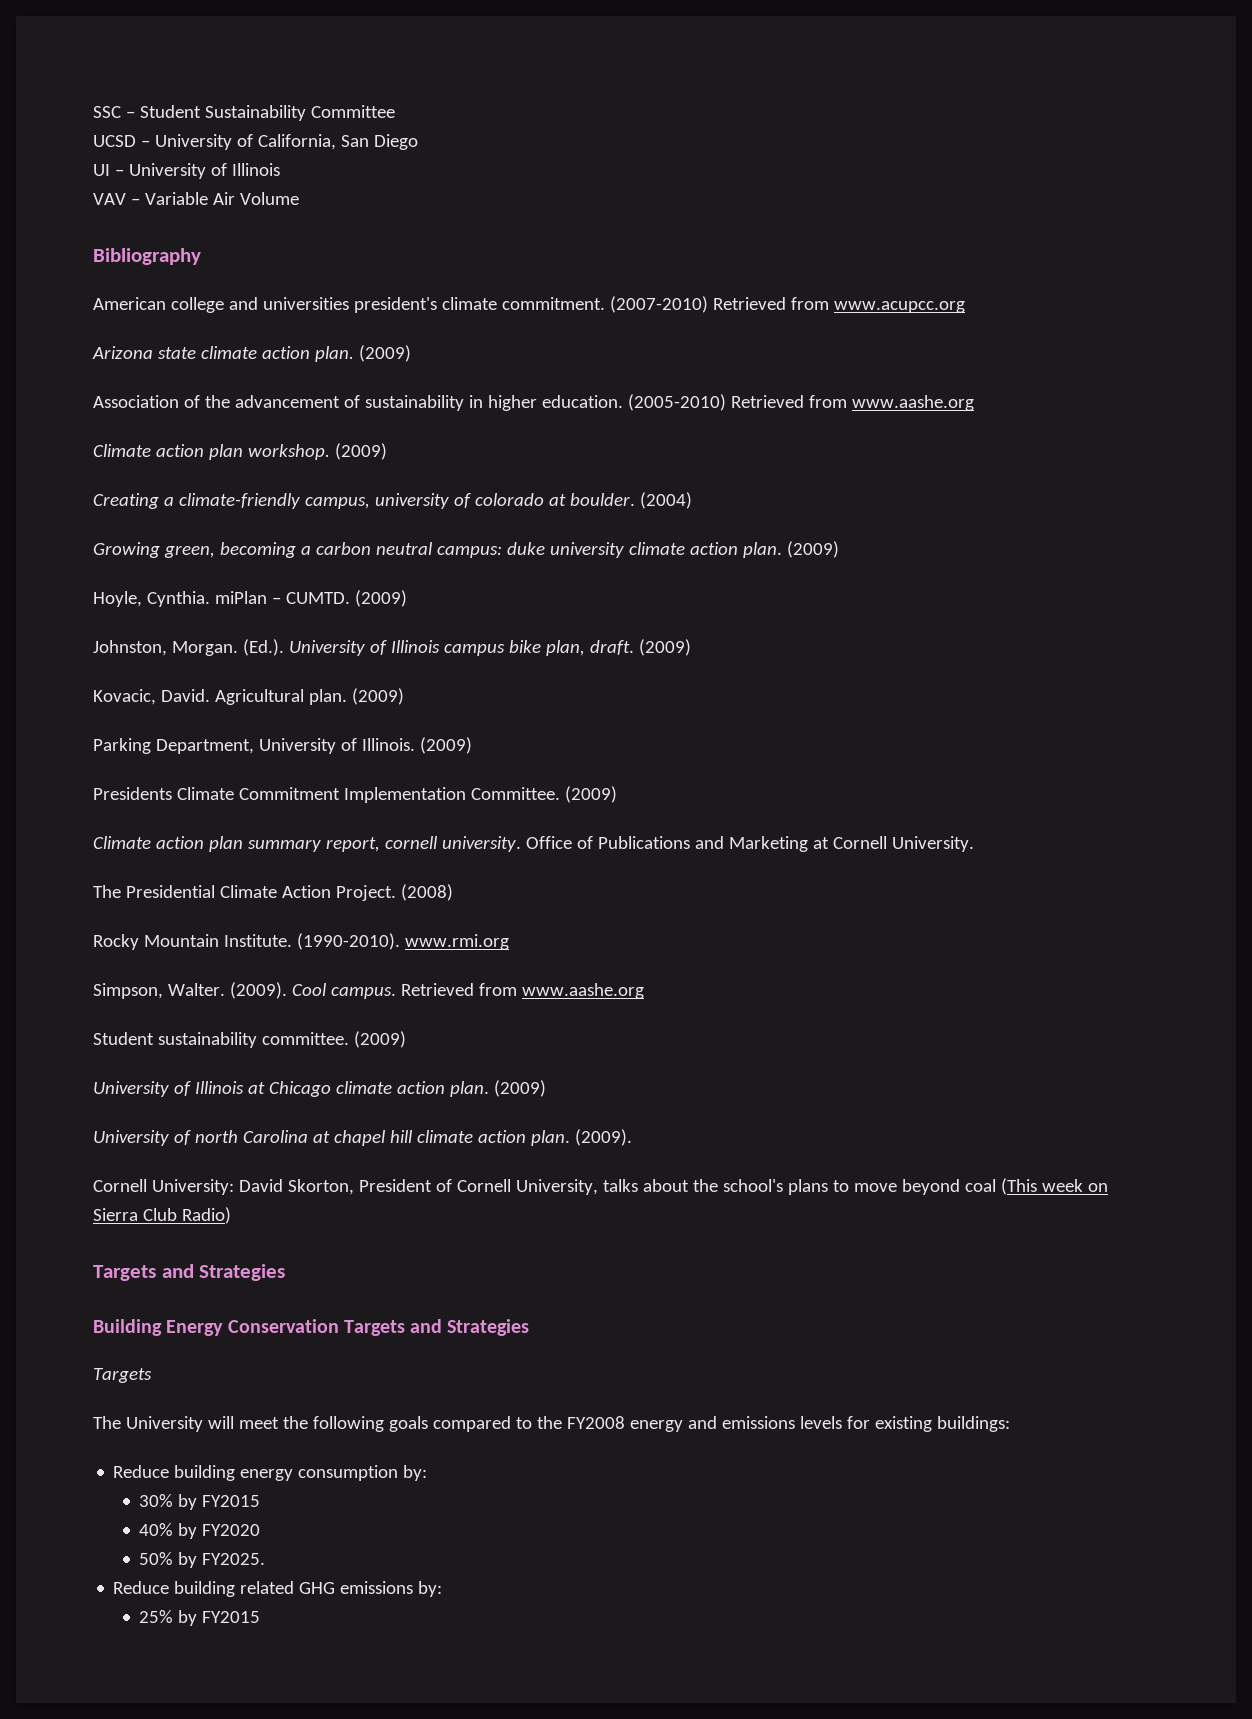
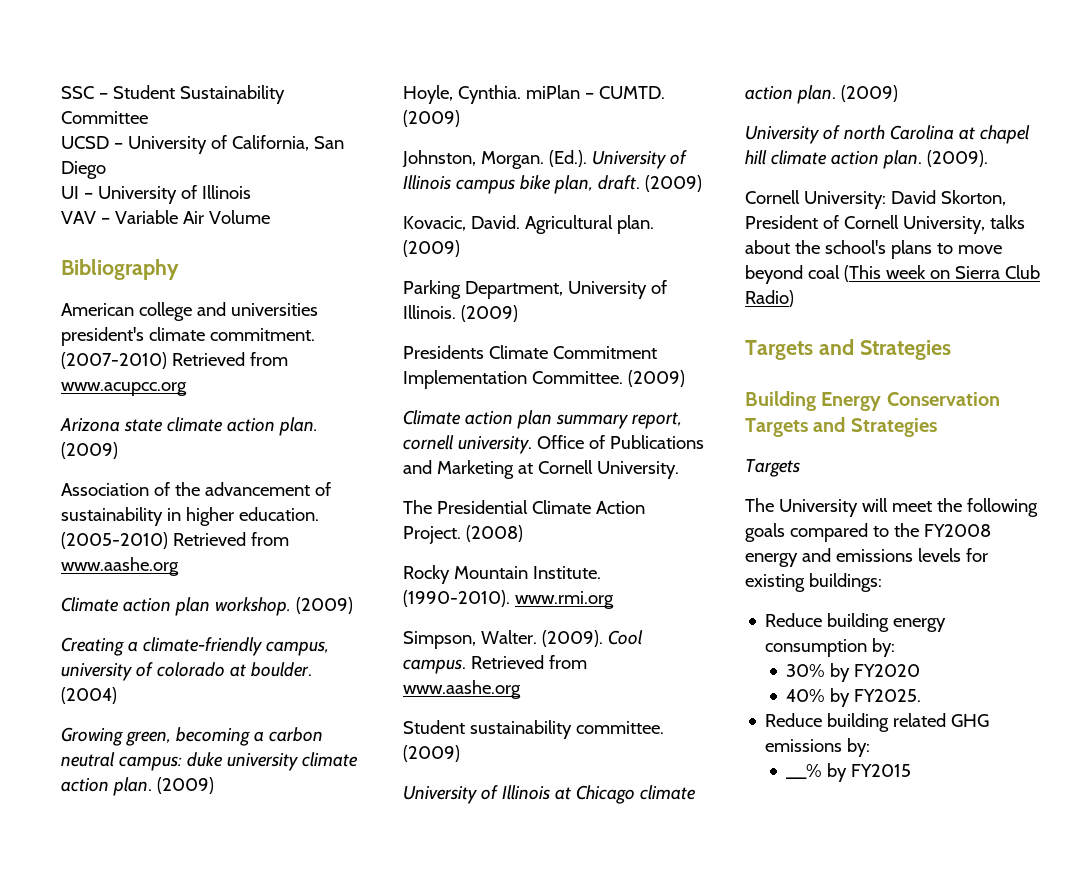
- 30% by FY2015
+ 30% by FY2020
- 40% by FY2020
- 50% by FY2025.
+ 40% by FY2025.
- 25% by FY2015
+ __% by FY2015

